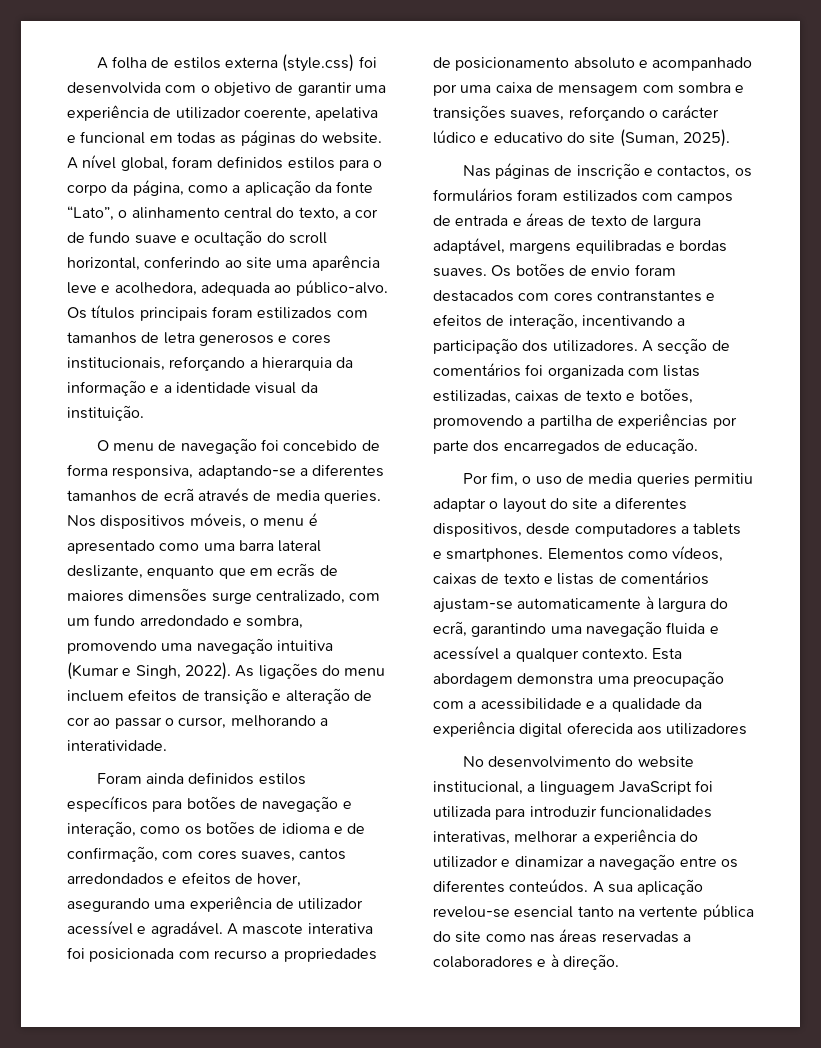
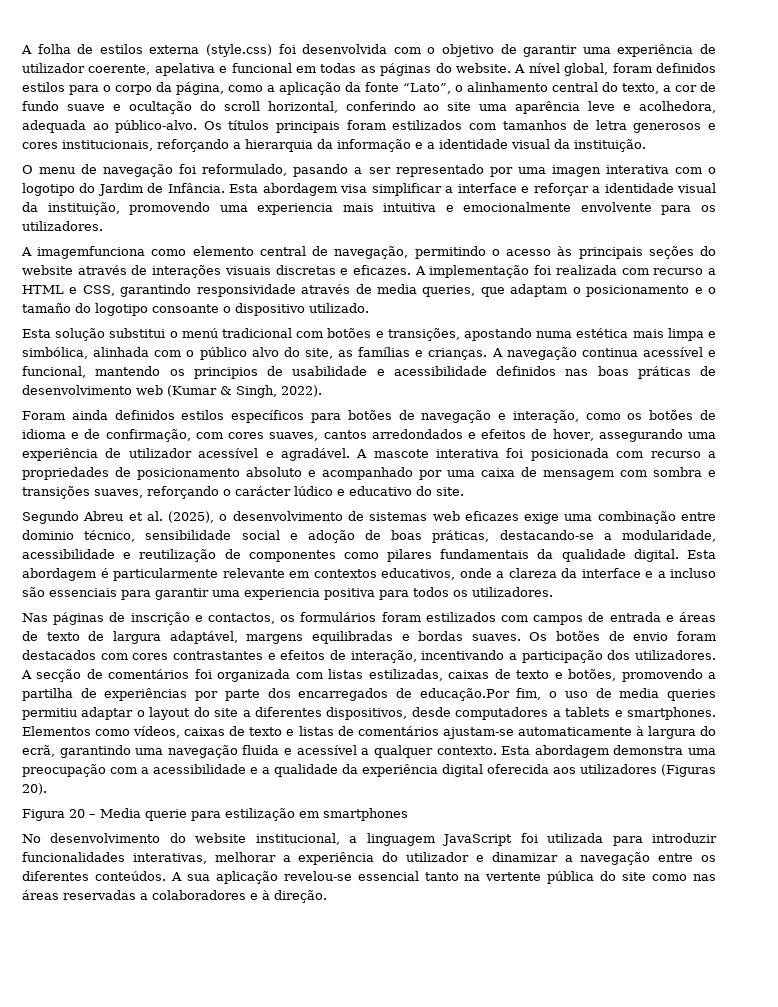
- O menu de navegação foi concebido de forma responsiva, adaptando-se a diferentes tamanhos de ecrã através de media queries. Nos dispositivos móveis, o menu é apresentado como uma barra lateral deslizante, enquanto que em ecrãs de maiores dimensões surge centralizado, com um fundo arredondado e sombra, promovendo uma navegação intuitiva (Kumar e Singh, 2022). As ligações do menu incluem efeitos de transição e alteração de cor ao passar o cursor, melhorando a interatividade.
+ O menu de navegação foi reformulado, pasando a ser representado por uma imagen interativa com o logotipo do Jardim de Infância. Esta abordagem visa simplificar a interface e reforçar a identidade visual da instituição, promovendo uma experiencia mais intuitiva e emocionalmente envolvente para os utilizadores.
+ A imagemfunciona como elemento central de navegação, permitindo o acesso às principais seções do website através de interações visuais discretas e eficazes. A implementação foi realizada com recurso a HTML e CSS, garantindo responsividade através de media queries, que adaptam o posicionamento e o tamaño do logotipo consoante o dispositivo utilizado.
+ Esta solução substitui o menú tradicional com botões e transições, apostando numa estética mais limpa e simbólica, alinhada com o público alvo do site, as famílias e crianças. A navegação continua acessível e funcional, mantendo os principios de usabilidade e acessibilidade definidos nas boas práticas de desenvolvimento web (Kumar & Singh, 2022).
- Foram ainda definidos estilos específicos para botões de navegação e interação, como os botões de idioma e de confirmação, com cores suaves, cantos arredondados e efeitos de hover, asegurando uma experiência de utilizador acessível e agradável.
+ Foram ainda definidos estilos específicos para botões de navegação e interação, como os botões de idioma e de confirmação, com cores suaves, cantos arredondados e efeitos de hover, assegurando uma experiência de utilizador acessível e agradável.
- A mascote interativa foi posicionada com recurso a propriedades de posicionamento absoluto e acompanhado por uma caixa de mensagem com sombra e transições suaves, reforçando o carácter lúdico e educativo do site (Suman, 2025).
+ A mascote interativa foi posicionada com recurso a propriedades de posicionamento absoluto e acompanhado por uma caixa de mensagem com sombra e transições suaves, reforçando o carácter lúdico e educativo do site.
+ Segundo Abreu et al. (2025), o desenvolvimento de sistemas web eficazes exige uma combinação entre dominio técnico, sensibilidade social e adoção de boas práticas, destacando-se a modularidade, acessibilidade e reutilização de componentes como pilares fundamentais da qualidade digital. Esta abordagem é particularmente relevante em contextos educativos, onde a clareza da interface e a incluso são essenciais para garantir uma experiencia positiva para todos os utilizadores.
- Os botões de envio foram destacados com cores contranstantes e efeitos de interação, incentivando a participação dos utilizadores.
+ Os botões de envio foram destacados com cores contrastantes e efeitos de interação, incentivando a participação dos utilizadores.
- A secção de comentários foi organizada com listas estilizadas, caixas de texto e botões, promovendo a partilha de experiências por parte dos encarregados de educação.
- Por fim, o uso de media queries permitiu adaptar o layout do site a diferentes dispositivos, desde computadores a tablets e smartphones.
+ A secção de comentários foi organizada com listas estilizadas, caixas de texto e botões, promovendo a partilha de experiências por parte dos encarregados de educação.Por fim, o uso de media queries permitiu adaptar o layout do site a diferentes dispositivos, desde computadores a tablets e smartphones.
- Esta abordagem demonstra uma preocupação com a acessibilidade e a qualidade da experiência digital oferecida aos utilizadores
+ Esta abordagem demonstra uma preocupação com a acessibilidade e a qualidade da experiência digital oferecida aos utilizadores (Figuras 20).
+ Figura 20 – Media querie para estilização em smartphones
- A sua aplicação revelou-se esencial tanto na vertente pública do site como nas áreas reservadas a colaboradores e à direção.
+ A sua aplicação revelou-se essencial tanto na vertente pública do site como nas áreas reservadas a colaboradores e à direção.

